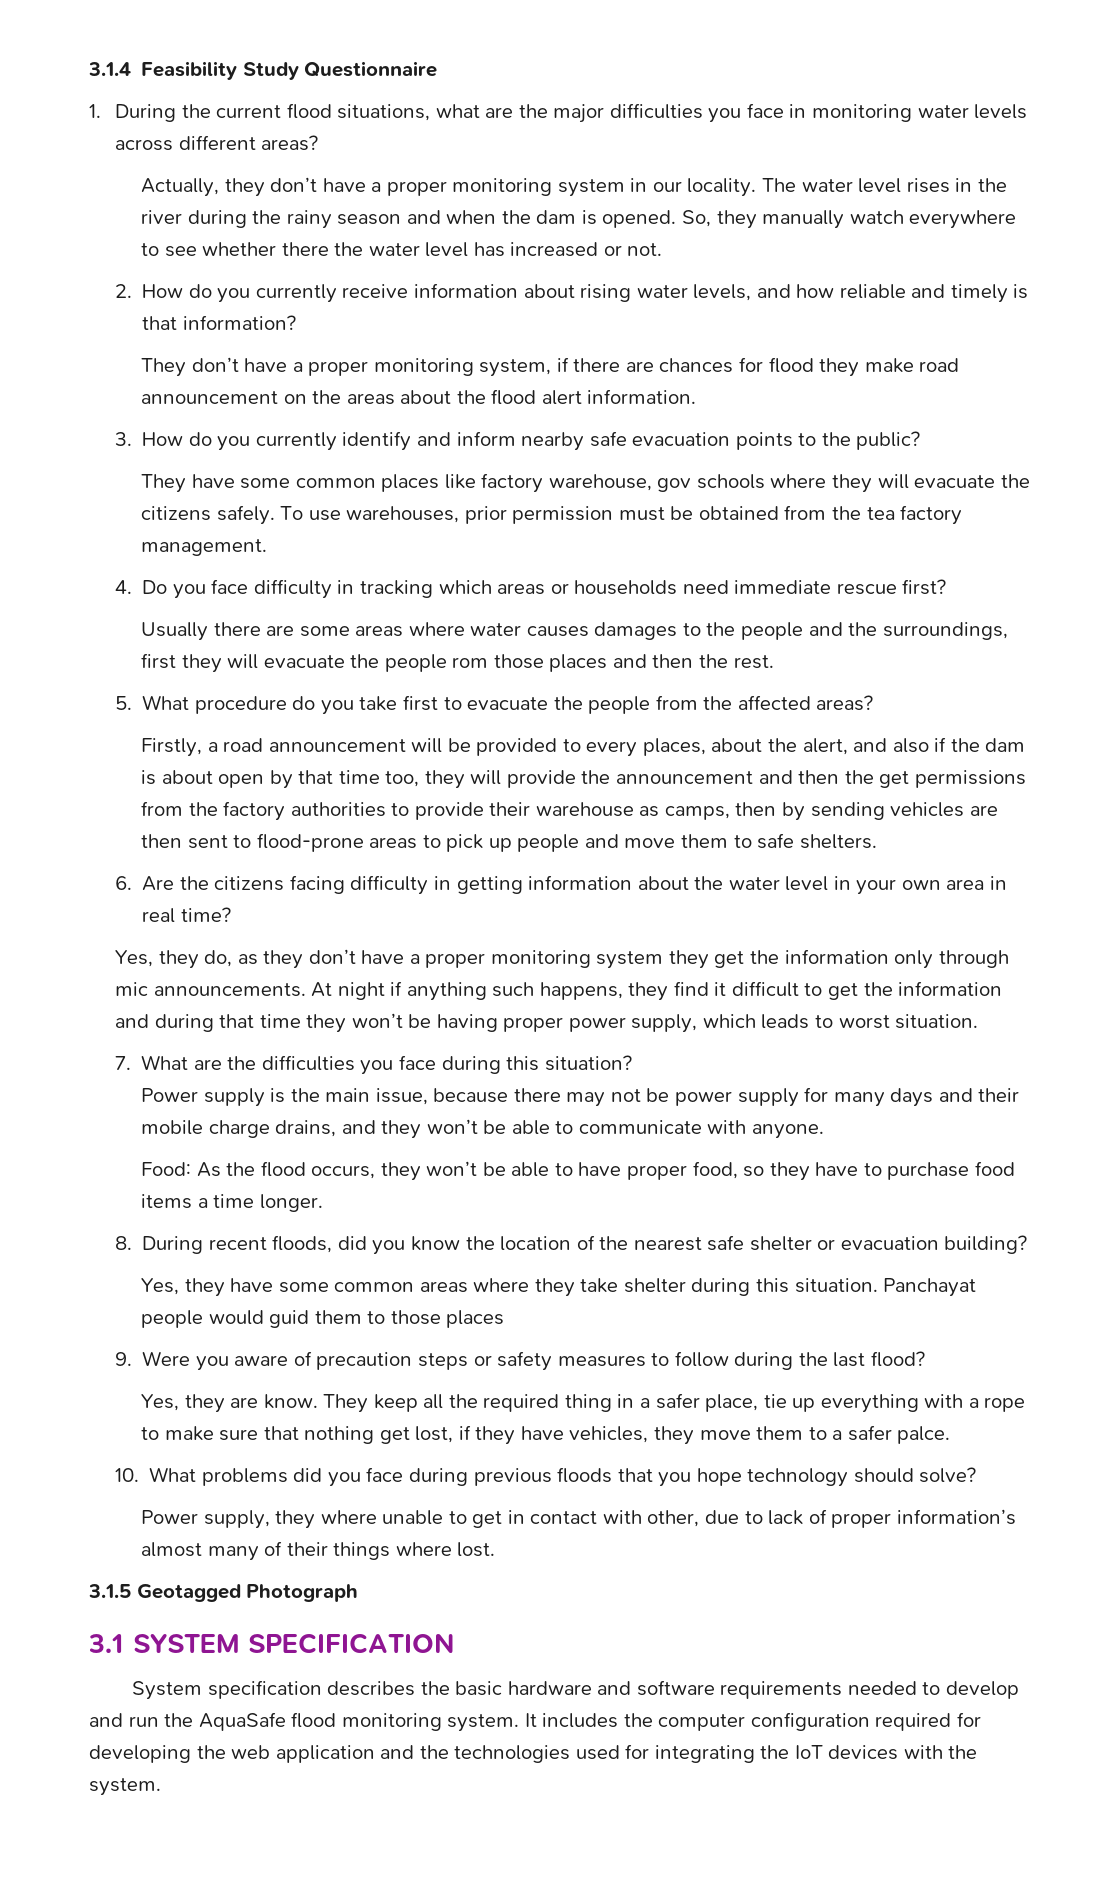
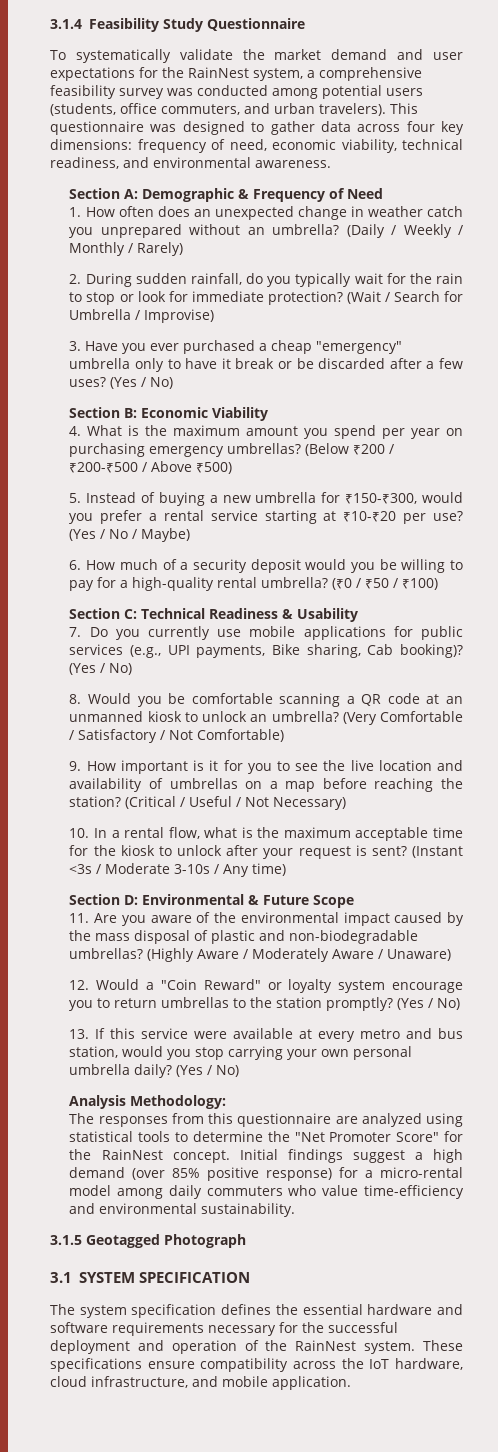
- 1. During the current flood situations, what are the major difficulties you face in monitoring water levels across different areas?
- Actually, they don’t have a proper monitoring system in our locality. The water level rises in the river during the rainy season and when the dam is opened. So, they manually watch everywhere to see whether there the water level has increased or not.
- 2. How do you currently receive information about rising water levels, and how reliable and timely is that information?
- They don’t have a proper monitoring system, if there are chances for flood they make road announcement on the areas about the flood alert information.
- 3. How do you currently identify and inform nearby safe evacuation points to the public?
- They have some common places like factory warehouse, gov schools where they will evacuate the citizens safely. To use warehouses, prior permission must be obtained from the tea factory management.
- 4. Do you face difficulty in tracking which areas or households need immediate rescue first?
- Usually there are some areas where water causes damages to the people and the surroundings, first they will evacuate the people rom those places and then the rest.
- 5. What procedure do you take first to evacuate the people from the affected areas?
- Firstly, a road announcement will be provided to every places, about the alert, and also if the dam is about open by that time too, they will provide the announcement and then the get permissions from the factory authorities to provide their warehouse as camps, then by sending vehicles are then sent to flood-prone areas to pick up people and move them to safe shelters.
- 6. Are the citizens facing difficulty in getting information about the water level in your own area in real time?
- Yes, they do, as they don’t have a proper monitoring system they get the information only through mic announcements. At night if anything such happens, they find it difficult to get the information and during that time they won’t be having proper power supply, which leads to worst situation.
- 7. What are the difficulties you face during this situation?
- Power supply is the main issue, because there may not be power supply for many days and their mobile charge drains, and they won’t be able to communicate with anyone.
- Food: As the flood occurs, they won’t be able to have proper food, so they have to purchase food items a time longer.
- 8. During recent floods, did you know the location of the nearest safe shelter or evacuation building?
- Yes, they have some common areas where they take shelter during this situation. Panchayat people would guid them to those places
- 9. Were you aware of precaution steps or safety measures to follow during the last flood?
- Yes, they are know. They keep all the required thing in a safer place, tie up everything with a rope to make sure that nothing get lost, if they have vehicles, they move them to a safer palce.
- 10. What problems did you face during previous floods that you hope technology should solve?
- Power supply, they where unable to get in contact with other, due to lack of proper information’s almost many of their things where lost.
+ To systematically validate the market demand and user expectations for the RainNest system, a comprehensive feasibility survey was conducted among potential users (students, office commuters, and urban travelers). This questionnaire was designed to gather data across four key dimensions: frequency of need, economic viability, technical readiness, and environmental awareness.
+ Section A: Demographic & Frequency of Need
+ 1. How often does an unexpected change in weather catch you unprepared without an umbrella? (Daily / Weekly / Monthly / Rarely)
+ 2. During sudden rainfall, do you typically wait for the rain to stop or look for immediate protection? (Wait / Search for Umbrella / Improvise)
+ 3. Have you ever purchased a cheap "emergency" umbrella only to have it break or be discarded after a few uses? (Yes / No)
+ Section B: Economic Viability
+ 4. What is the maximum amount you spend per year on purchasing emergency umbrellas? (Below ₹200 / ₹200-₹500 / Above ₹500)
+ 5. Instead of buying a new umbrella for ₹150-₹300, would you prefer a rental service starting at ₹10-₹20 per use? (Yes / No / Maybe)
+ 6. How much of a security deposit would you be willing to pay for a high-quality rental umbrella? (₹0 / ₹50 / ₹100)
+ Section C: Technical Readiness & Usability
+ 7. Do you currently use mobile applications for public services (e.g., UPI payments, Bike sharing, Cab booking)? (Yes / No)
+ 8. Would you be comfortable scanning a QR code at an unmanned kiosk to unlock an umbrella? (Very Comfortable / Satisfactory / Not Comfortable)
+ 9. How important is it for you to see the live location and availability of umbrellas on a map before reaching the station? (Critical / Useful / Not Necessary)
+ 10. In a rental flow, what is the maximum acceptable time for the kiosk to unlock after your request is sent? (Instant <3s / Moderate 3-10s / Any time)
+ Section D: Environmental & Future Scope
+ 11. Are you aware of the environmental impact caused by the mass disposal of plastic and non-biodegradable umbrellas? (Highly Aware / Moderately Aware / Unaware)
+ 12. Would a "Coin Reward" or loyalty system encourage you to return umbrellas to the station promptly? (Yes / No)
+ 13. If this service were available at every metro and bus station, would you stop carrying your own personal umbrella daily? (Yes / No)
+ Analysis Methodology:
+ The responses from this questionnaire are analyzed using statistical tools to determine the "Net Promoter Score" for the RainNest concept. Initial findings suggest a high demand (over 85% positive response) for a micro-rental model among daily commuters who value time-efficiency and environmental sustainability.
- System specification describes the basic hardware and software requirements needed to develop and run the AquaSafe flood monitoring system. It includes the computer configuration required for developing the web application and the technologies used for integrating the IoT devices with the system.
+ The system specification defines the essential hardware and software requirements necessary for the successful deployment and operation of the RainNest system. These specifications ensure compatibility across the IoT hardware, cloud infrastructure, and mobile application.

